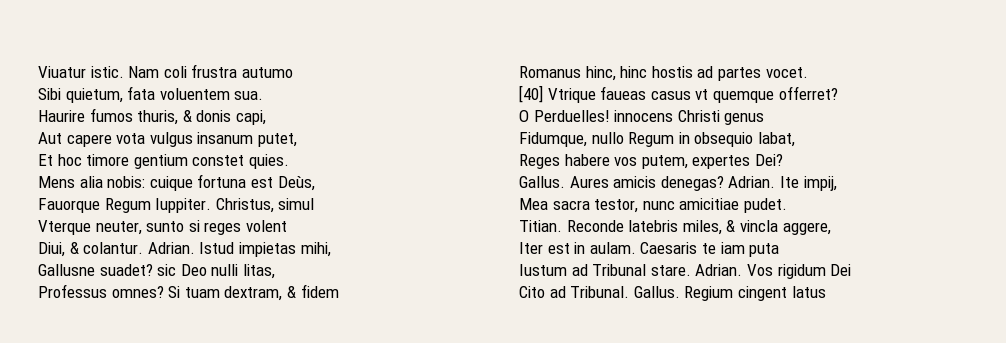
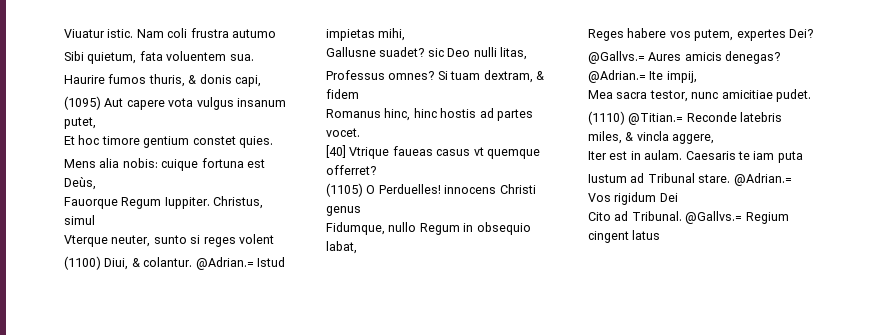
- Aut capere vota vulgus insanum putet,
+ (1095) Aut capere vota vulgus insanum putet,
- Diui, & colantur.
+ (1100) Diui, & colantur.
- Adrian. Istud impietas mihi,
+ @Adrian.= Istud impietas mihi,
- O Perduelles! innocens Christi genus
+ (1105) O Perduelles! innocens Christi genus
- Gallus. Aures amicis denegas?
+ @Gallvs.= Aures amicis denegas?
- Adrian. Ite impij,
+ @Adrian.= Ite impij,
- Titian. Reconde latebris miles, & vincla aggere,
+ (1110) @Titian.= Reconde latebris miles, & vincla aggere,
- Adrian. Vos rigidum Dei
+ @Adrian.= Vos rigidum Dei
- Gallus. Regium cingent latus
+ @Gallvs.= Regium cingent latus

